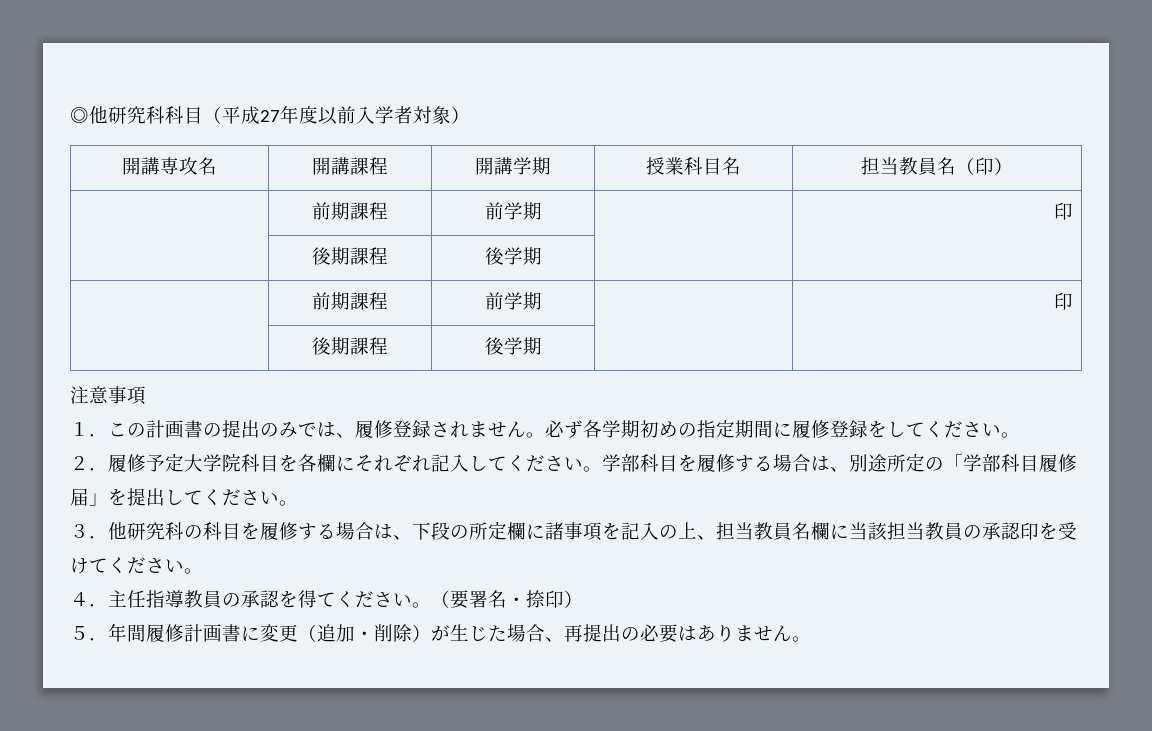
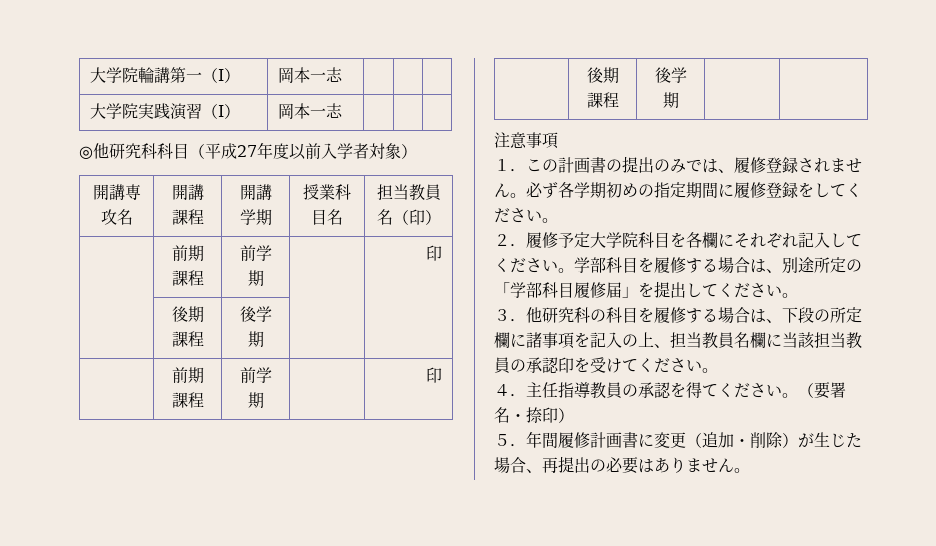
+ 大学院輪講第一（Ⅰ） | 岡本一志 | | |
+ 大学院実践演習（Ⅰ） | 岡本一志 | | |

